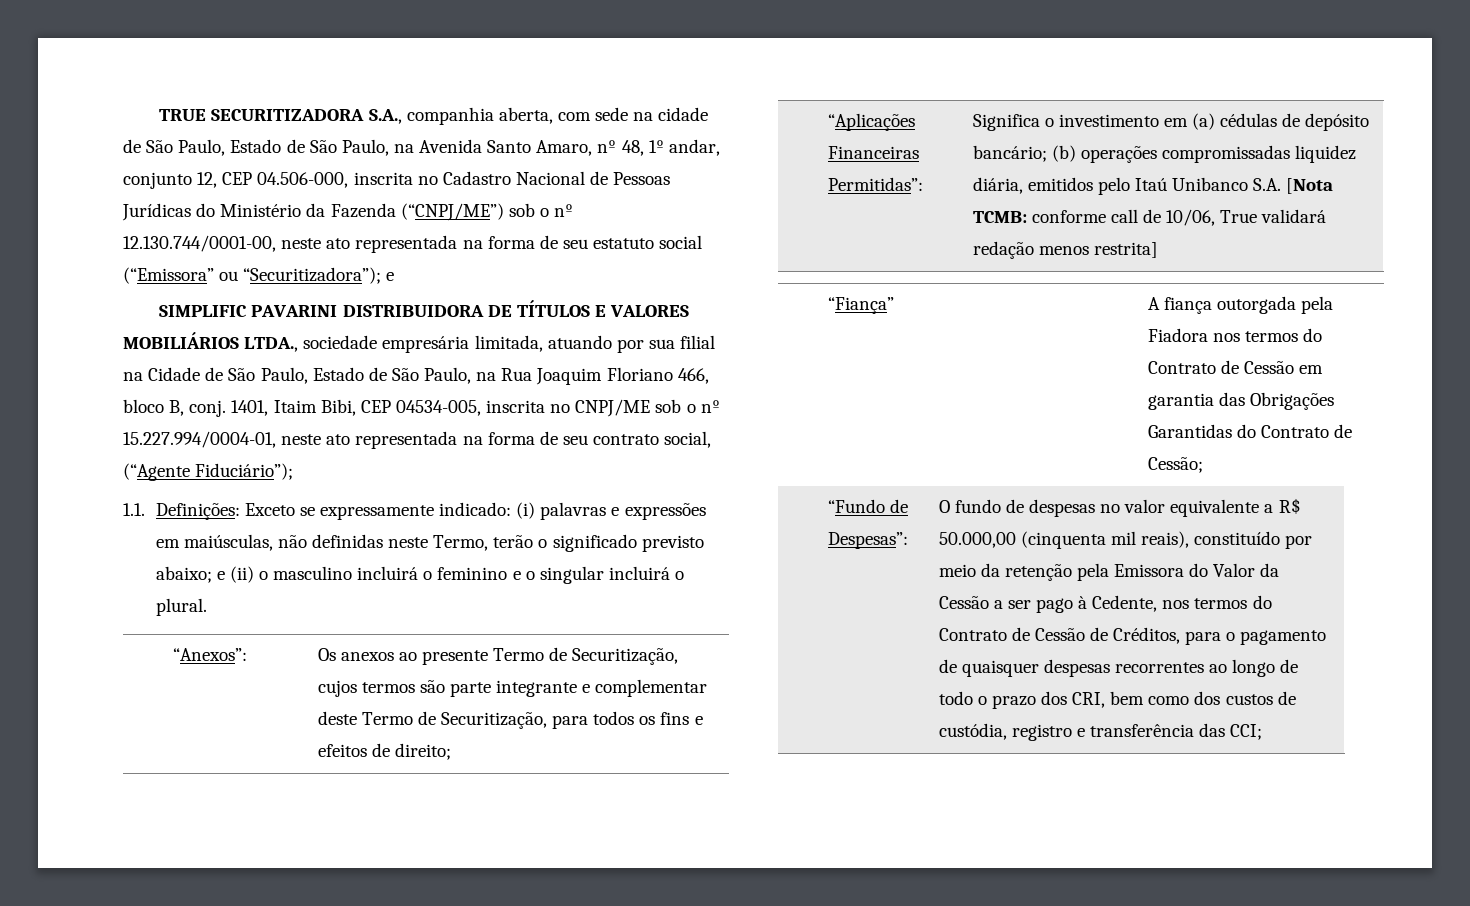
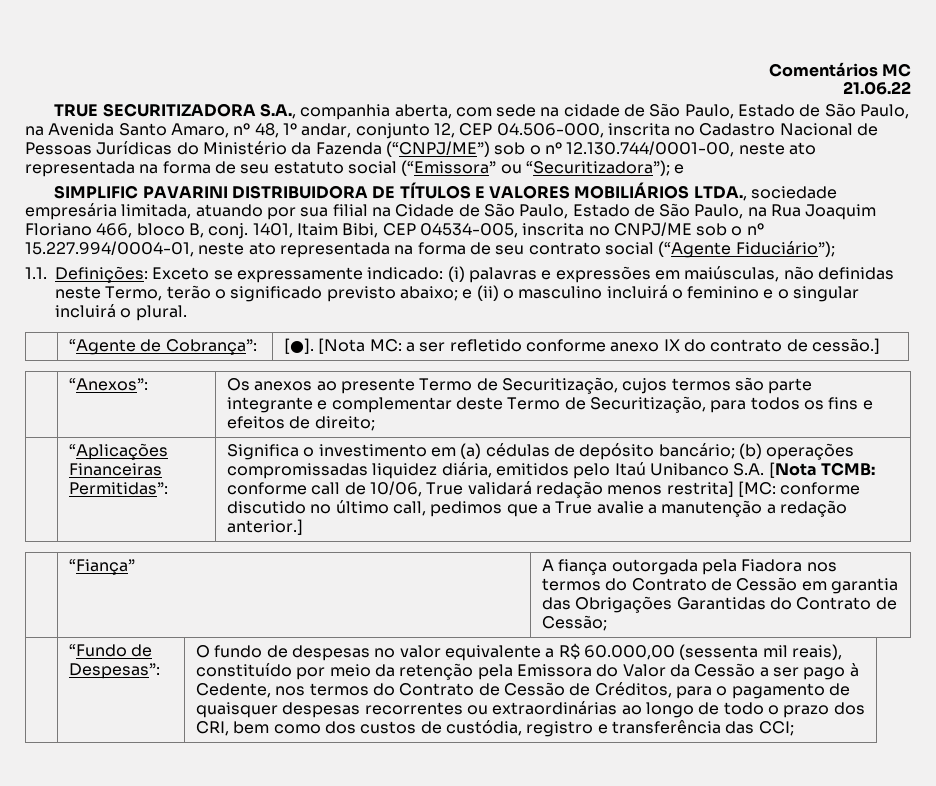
+ Comentários MC
+ 21.06.22
- 1401, Itaim Bibi, CEP 04534-005, inscrita no CNPJ/ME sob o nº 15.227.994/0004-01, neste ato representada na forma de seu contrato social, (“Agente Fiduciário”);
+ 1401, Itaim Bibi, CEP 04534-005, inscrita no CNPJ/ME sob o nº 15.227.994/0004-01, neste ato representada na forma de seu contrato social (“Agente Fiduciário”);
+ | “Agente de Cobrança”: | [●]. [Nota MC: a ser refletido conforme anexo IX do contrato de cessão.]
- Significa o investimento em (a) cédulas de depósito bancário; (b) operações compromissadas liquidez diária, emitidos pelo Itaú Unibanco S.A. [Nota TCMB: conforme call de 10/06, True validará redação menos restrita]
+ Significa o investimento em (a) cédulas de depósito bancário; (b) operações compromissadas liquidez diária, emitidos pelo Itaú Unibanco S.A. [Nota TCMB: conforme call de 10/06, True validará redação menos restrita] [MC: conforme discutido no último call, pedimos que a True avalie a manutenção a redação anterior.]
- O fundo de despesas no valor equivalente a R$ 50.000,00 (cinquenta mil reais), constituído por meio da retenção pela Emissora do Valor da Cessão a ser pago à Cedente, nos termos do Contrato de Cessão de Créditos, para o pagamento de quaisquer despesas recorrentes ao longo de todo o prazo dos CRI, bem como dos custos de custódia, registro e transferência das CCI;
+ O fundo de despesas no valor equivalente a R$ 60.000,00 (sessenta mil reais), constituído por meio da retenção pela Emissora do Valor da Cessão a ser pago à Cedente, nos termos do Contrato de Cessão de Créditos, para o pagamento de quaisquer despesas recorrentes ou extraordinárias ao longo de todo o prazo dos CRI, bem como dos custos de custódia, registro e transferência das CCI;

